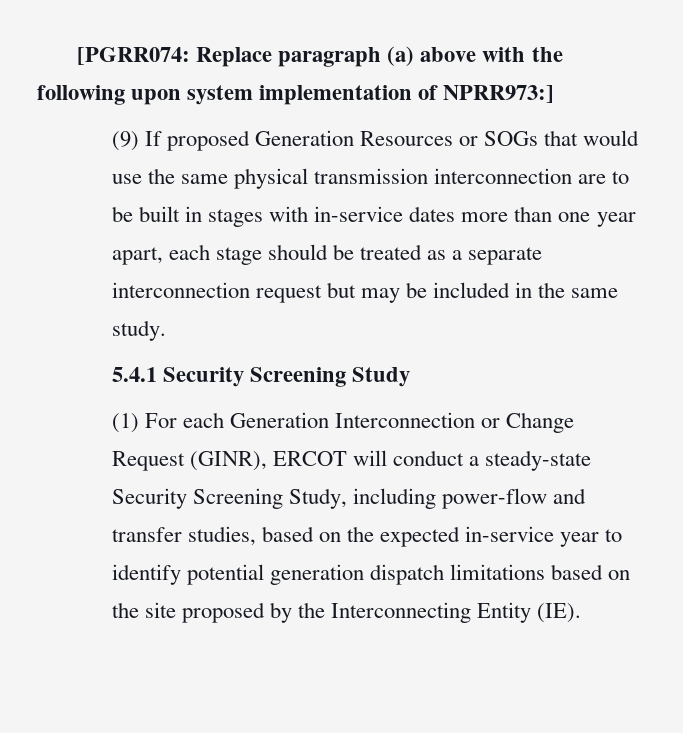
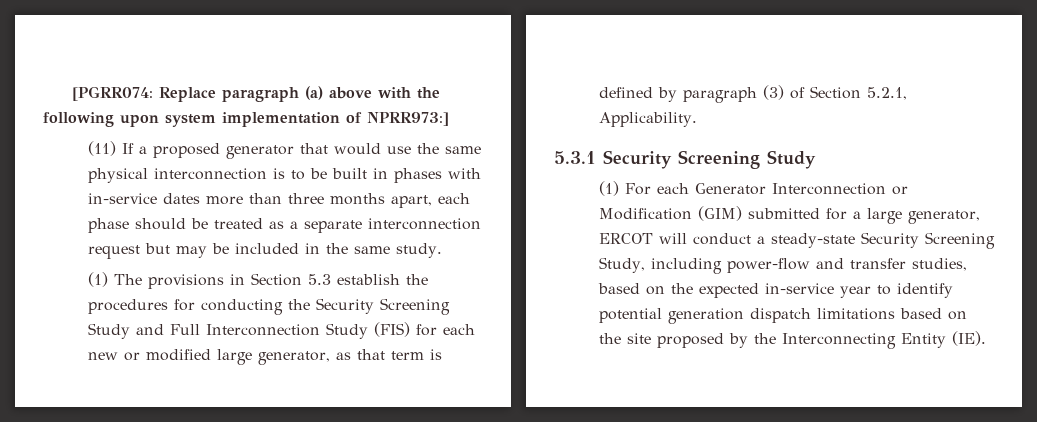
- (9) If proposed Generation Resources or SOGs that would use the same physical transmission interconnection are to be built in stages with in-service dates more than one year apart, each stage should be treated as a separate interconnection request but may be included in the same study.
+ (11) If a proposed generator that would use the same physical interconnection is to be built in phases with in-service dates more than three months apart, each phase should be treated as a separate interconnection request but may be included in the same study.
- 5.4.1 Security Screening Study
+ (1) The provisions in Section 5.3 establish the procedures for conducting the Security Screening Study and Full Interconnection Study (FIS) for each new or modified large generator, as that term is defined by paragraph (3) of Section 5.2.1, Applicability.
+ 5.3.1 Security Screening Study
- (1) For each Generation Interconnection or Change Request (GINR), ERCOT will conduct a steady-state Security Screening Study, including power-flow and transfer studies, based on the expected in-service year to identify potential generation dispatch limitations based on the site proposed by the Interconnecting Entity (IE).
+ (1) For each Generator Interconnection or Modification (GIM) submitted for a large generator, ERCOT will conduct a steady-state Security Screening Study, including power-flow and transfer studies, based on the expected in-service year to identify potential generation dispatch limitations based on the site proposed by the Interconnecting Entity (IE).

